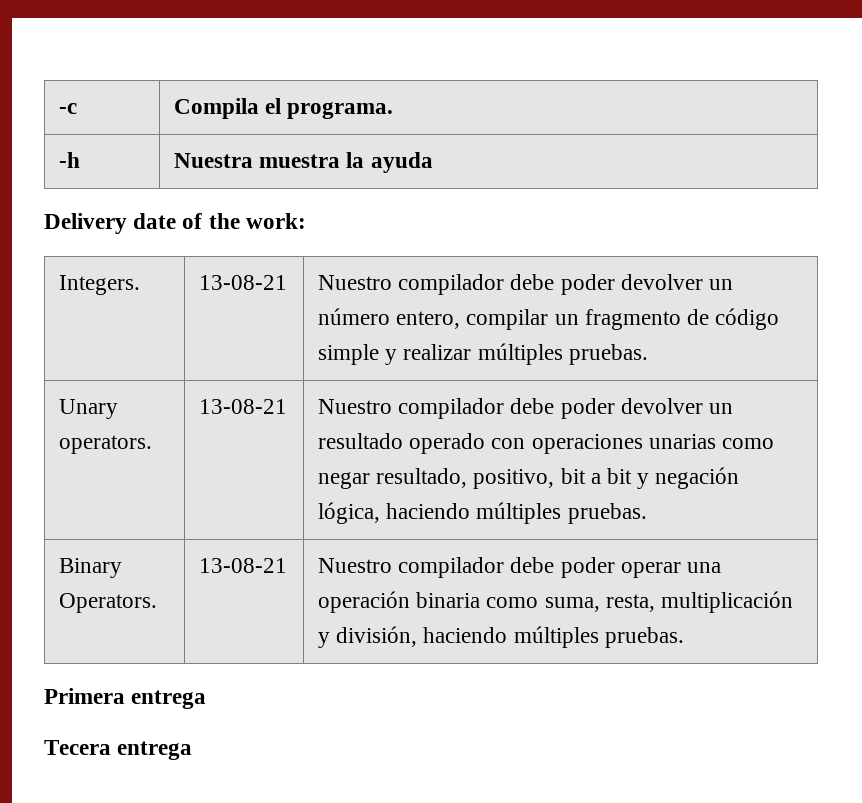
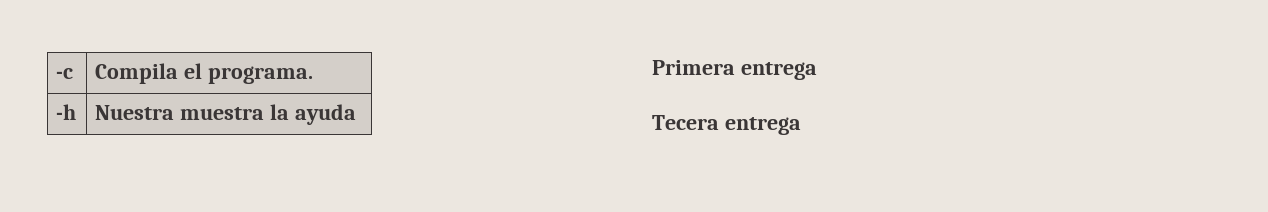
- Delivery date of the work:
- Integers. | 13-08-21 | Nuestro compilador debe poder devolver un número entero, compilar un fragmento de código simple y realizar múltiples pruebas.
- Unary operators. | 13-08-21 | Nuestro compilador debe poder devolver un resultado operado con operaciones unarias como negar resultado, positivo, bit a bit y negación lógica, haciendo múltiples pruebas.
- Binary Operators. | 13-08-21 | Nuestro compilador debe poder operar una operación binaria como suma, resta, multiplicación y división, haciendo múltiples pruebas.

